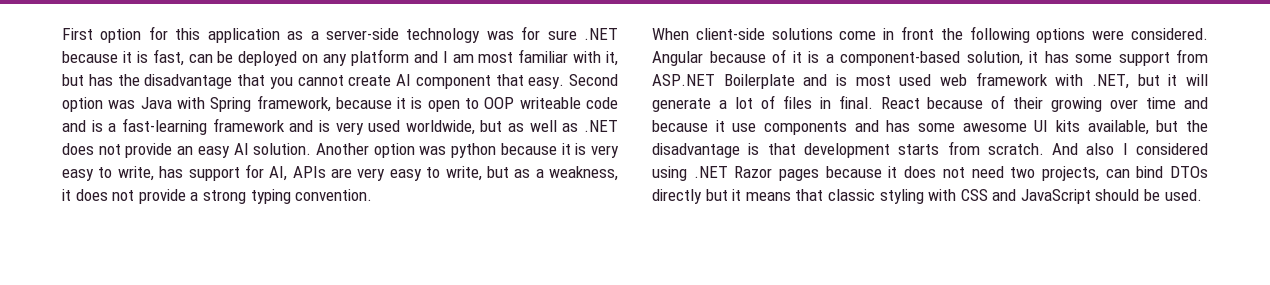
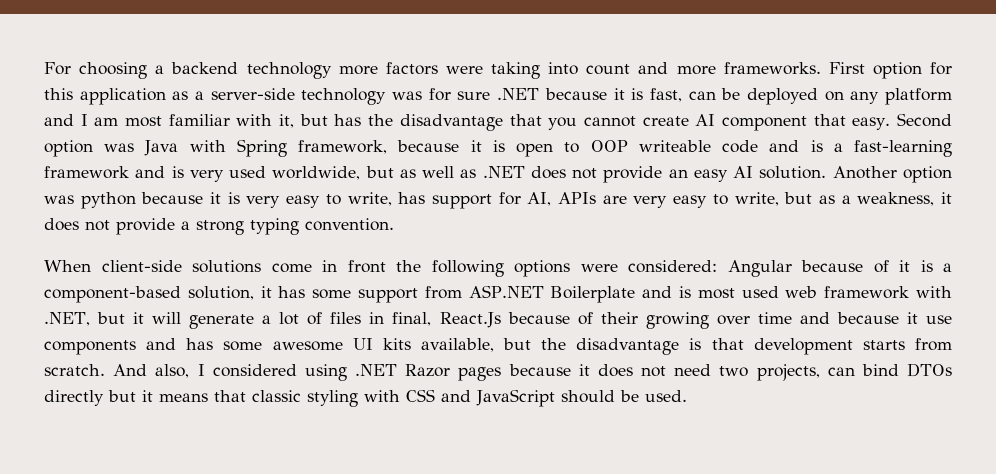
+ For choosing a backend technology more factors were taking into count and more frameworks.
- When client-side solutions come in front the following options were considered.
+ When client-side solutions come in front the following options were considered:
- Angular because of it is a component-based solution, it has some support from ASP.NET Boilerplate and is most used web framework with .NET, but it will generate a lot of files in final. React because of their growing over time and because it use components and has some awesome UI kits available, but the disadvantage is that development starts from scratch.
+ Angular because of it is a component-based solution, it has some support from ASP.NET Boilerplate and is most used web framework with .NET, but it will generate a lot of files in final, React.Js because of their growing over time and because it use components and has some awesome UI kits available, but the disadvantage is that development starts from scratch.
- And also I considered using .NET Razor pages because it does not need two projects, can bind DTOs directly but it means that classic styling with CSS and JavaScript should be used.
+ And also, I considered using .NET Razor pages because it does not need two projects, can bind DTOs directly but it means that classic styling with CSS and JavaScript should be used.

